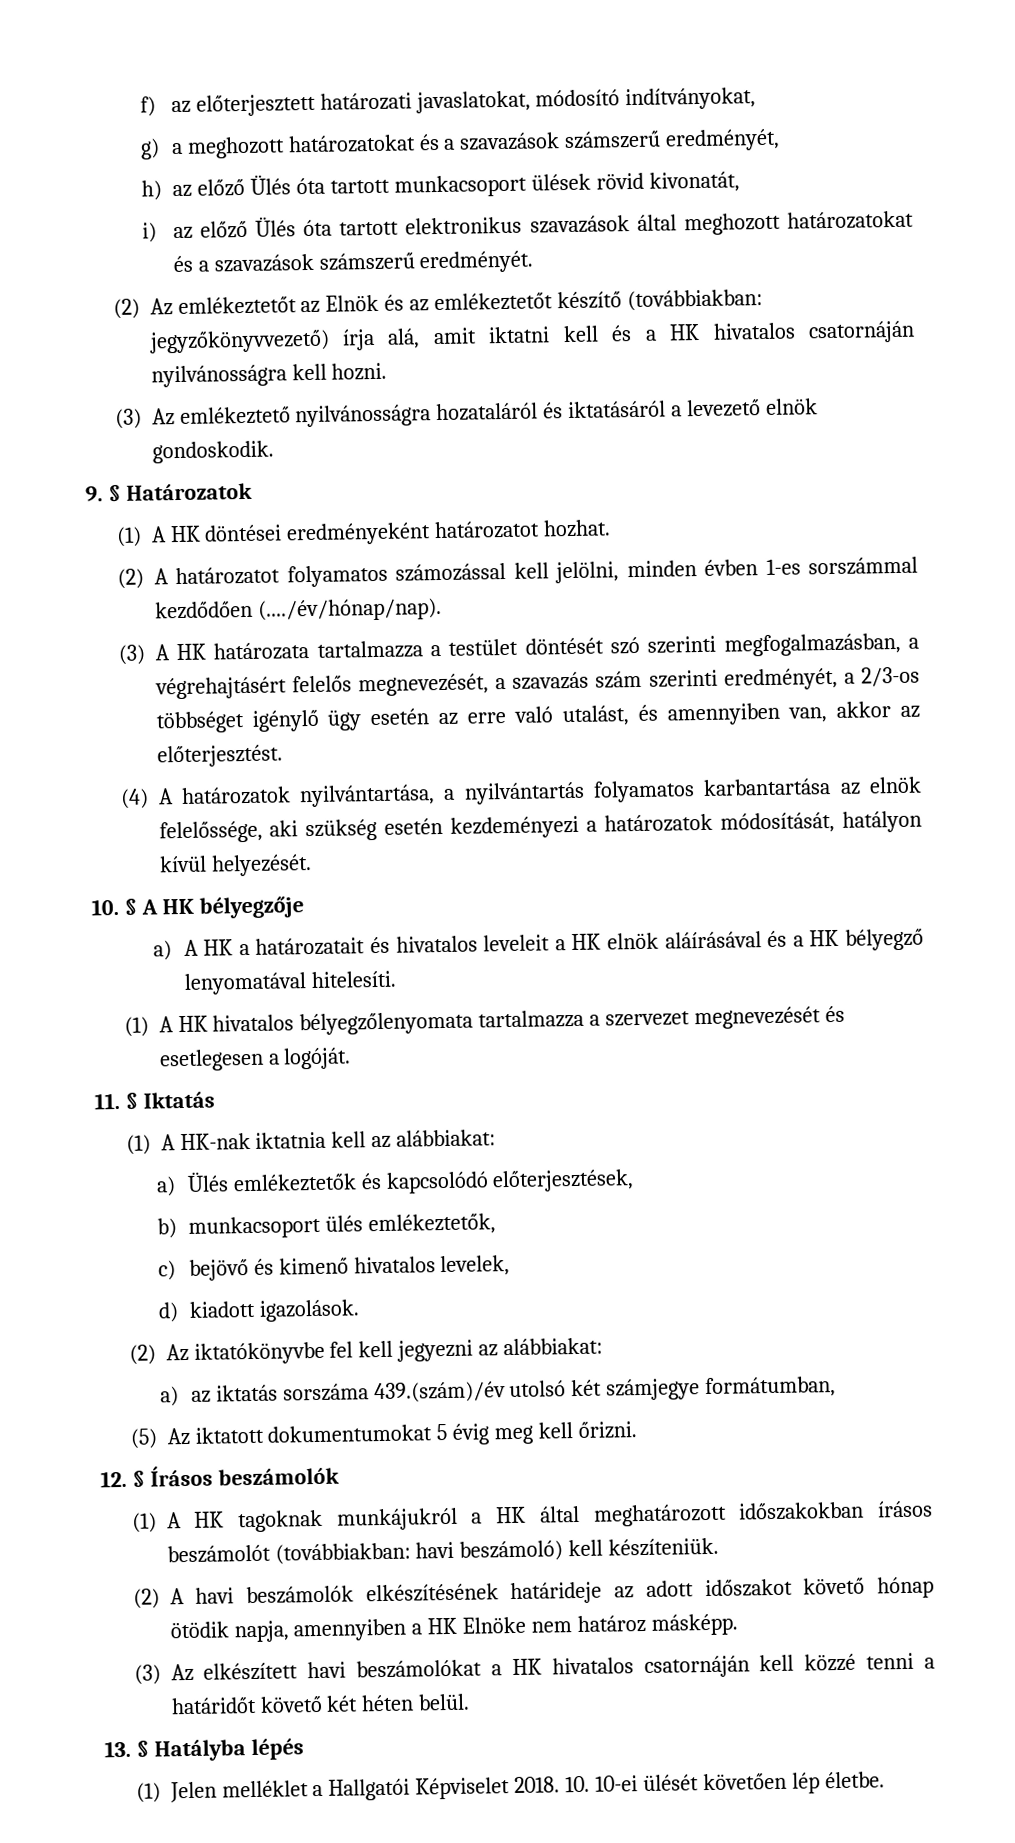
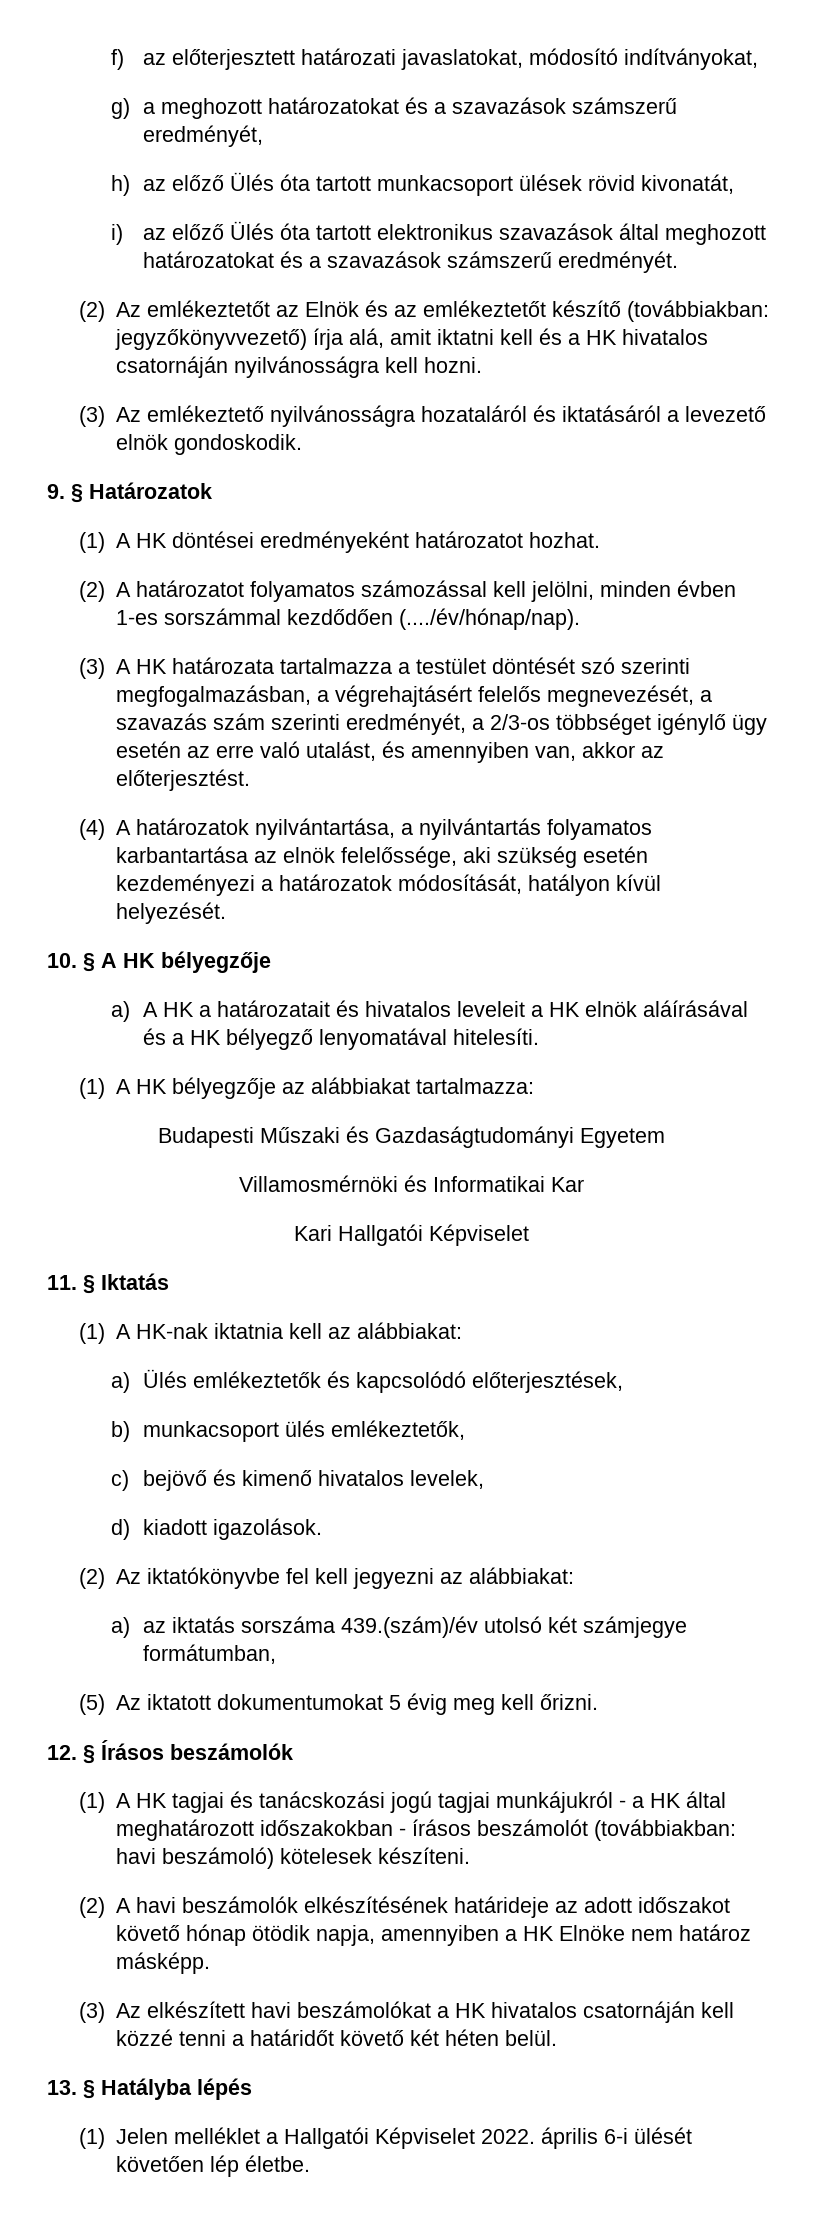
- (1) A HK hivatalos bélyegzőlenyomata tartalmazza a szervezet megnevezését és esetlegesen a logóját.
+ (1) A HK bélyegzője az alábbiakat tartalmazza:
+ Budapesti Műszaki és Gazdaságtudományi Egyetem
+ Villamosmérnöki és Informatikai Kar
+ Kari Hallgatói Képviselet
- (1) A HK tagoknak munkájukról a HK által meghatározott időszakokban írásos beszámolót (továbbiakban: havi beszámoló) kell készíteniük.
+ (1) A HK tagjai és tanácskozási jogú tagjai munkájukról - a HK által meghatározott időszakokban - írásos beszámolót (továbbiakban: havi beszámoló) kötelesek készíteni.
- (1) Jelen melléklet a Hallgatói Képviselet 2018. 10. 10-ei ülését követően lép életbe.
+ (1) Jelen melléklet a Hallgatói Képviselet 2022. április 6-i ülését követően lép életbe.

